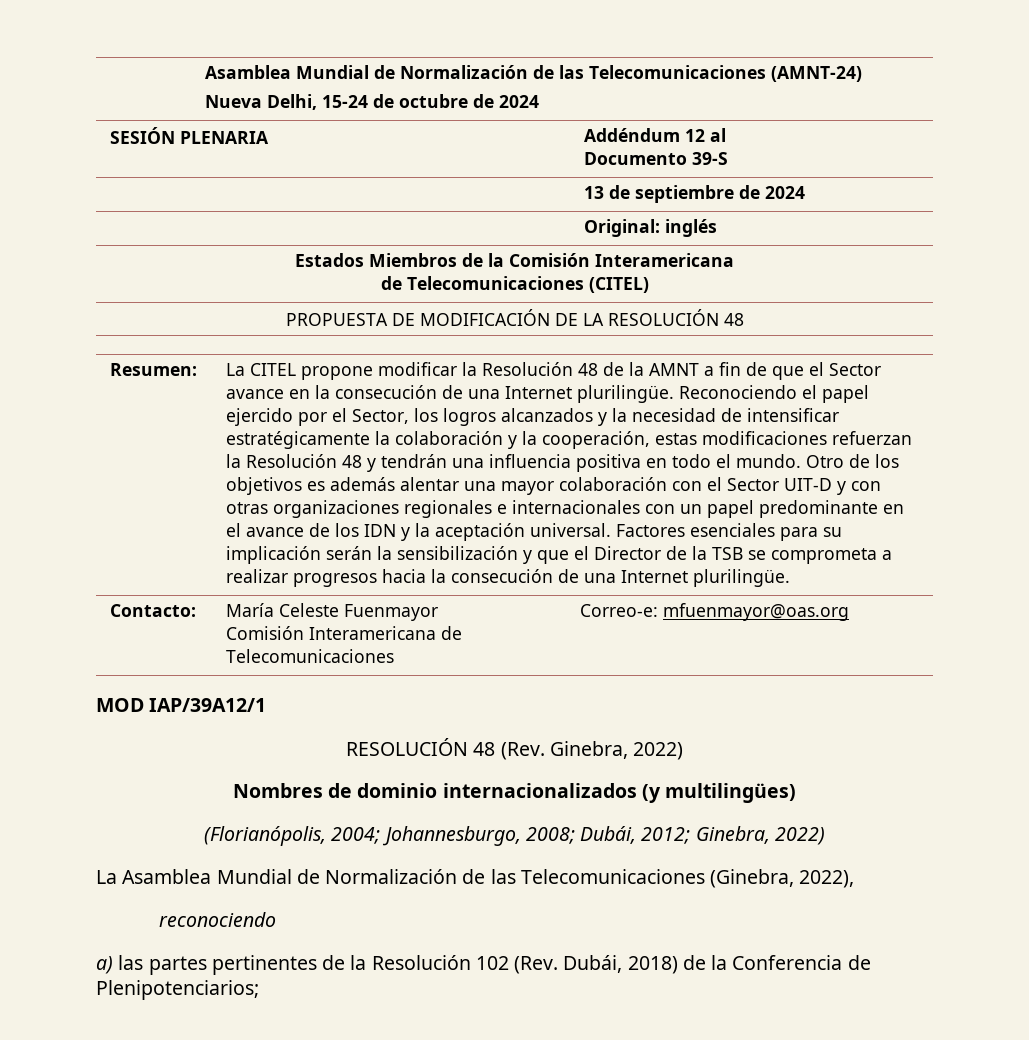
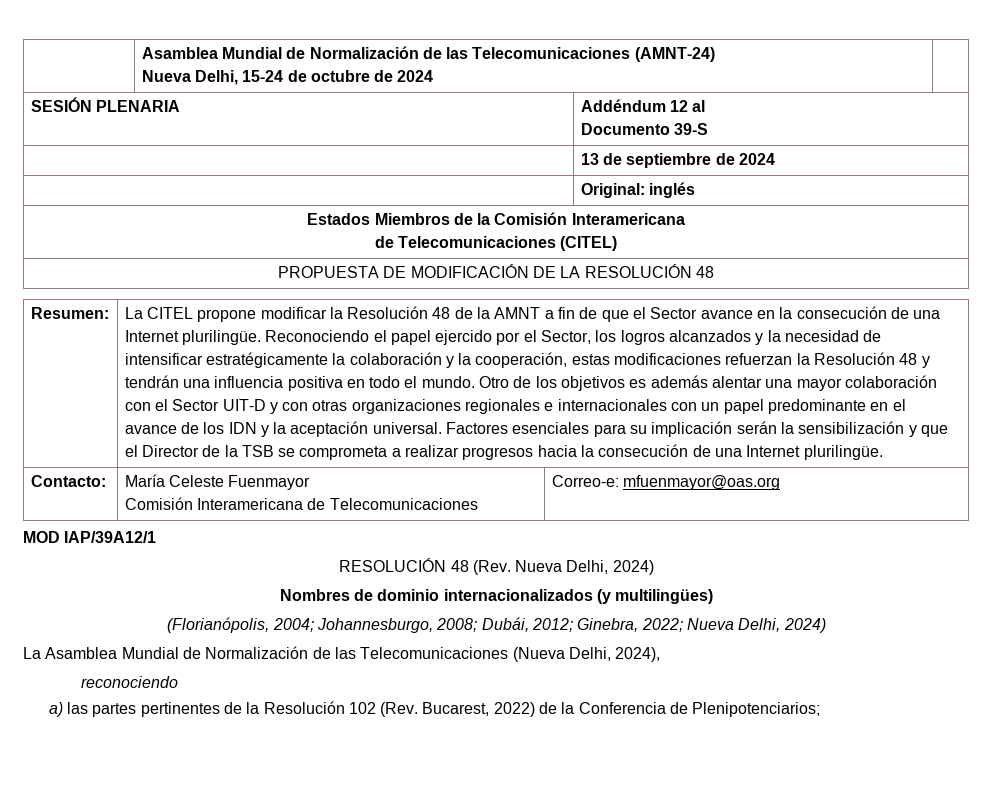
- RESOLUCIÓN 48 (Rev. Ginebra, 2022)
+ RESOLUCIÓN 48 (Rev. Nueva Delhi, 2024)
- (Florianópolis, 2004; Johannesburgo, 2008; Dubái, 2012; Ginebra, 2022)
+ (Florianópolis, 2004; Johannesburgo, 2008; Dubái, 2012; Ginebra, 2022; Nueva Delhi, 2024)
- La Asamblea Mundial de Normalización de las Telecomunicaciones (Ginebra, 2022),
+ La Asamblea Mundial de Normalización de las Telecomunicaciones (Nueva Delhi, 2024),
- a) las partes pertinentes de la Resolución 102 (Rev. Dubái, 2018) de la Conferencia de Plenipotenciarios;
+ a) las partes pertinentes de la Resolución 102 (Rev. Bucarest, 2022) de la Conferencia de Plenipotenciarios;

